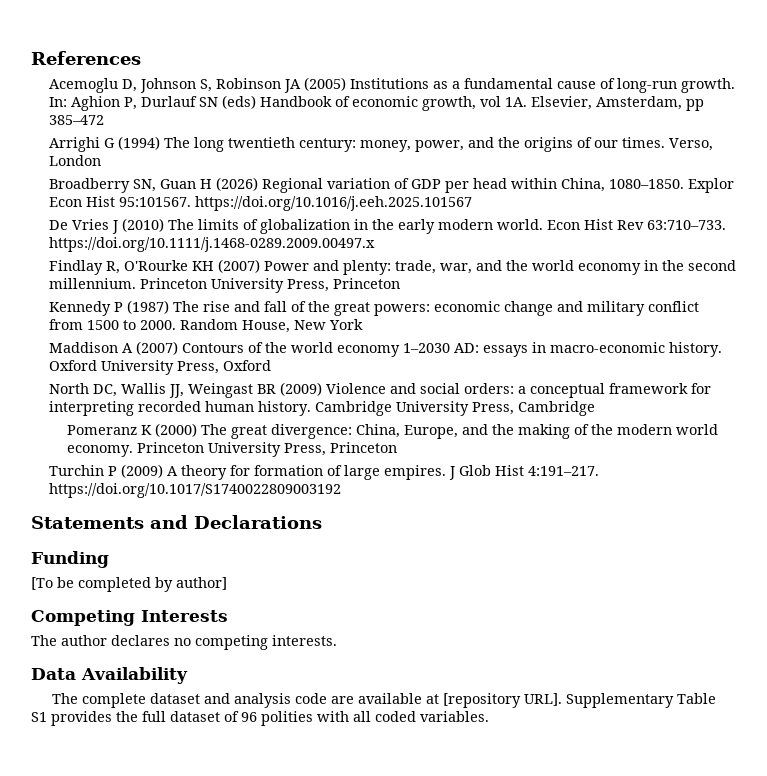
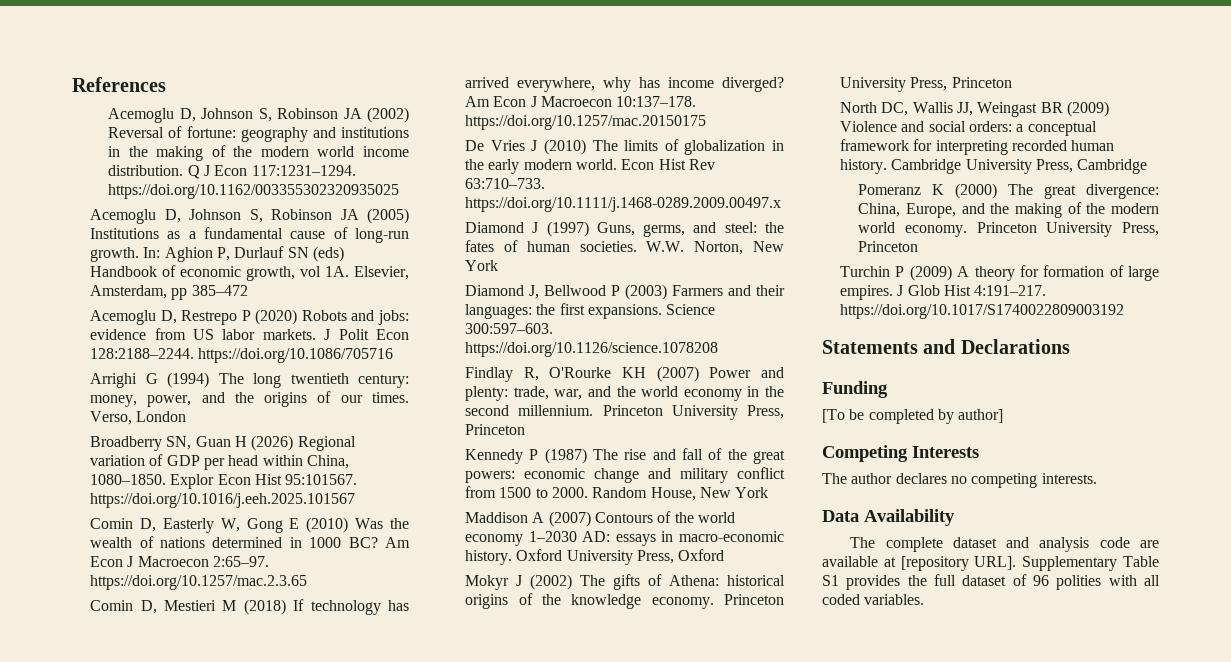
+ Acemoglu D, Johnson S, Robinson JA (2002) Reversal of fortune: geography and institutions in the making of the modern world income distribution. Q J Econ 117:1231–1294. https://doi.org/10.1162/003355302320935025
+ Acemoglu D, Restrepo P (2020) Robots and jobs: evidence from US labor markets. J Polit Econ 128:2188–2244. https://doi.org/10.1086/705716
+ Comin D, Easterly W, Gong E (2010) Was the wealth of nations determined in 1000 BC? Am Econ J Macroecon 2:65–97. https://doi.org/10.1257/mac.2.3.65
+ Comin D, Mestieri M (2018) If technology has arrived everywhere, why has income diverged? Am Econ J Macroecon 10:137–178. https://doi.org/10.1257/mac.20150175
+ Diamond J (1997) Guns, germs, and steel: the fates of human societies. W.W. Norton, New York
+ Diamond J, Bellwood P (2003) Farmers and their languages: the first expansions. Science 300:597–603. https://doi.org/10.1126/science.1078208
+ Mokyr J (2002) The gifts of Athena: historical origins of the knowledge economy. Princeton University Press, Princeton

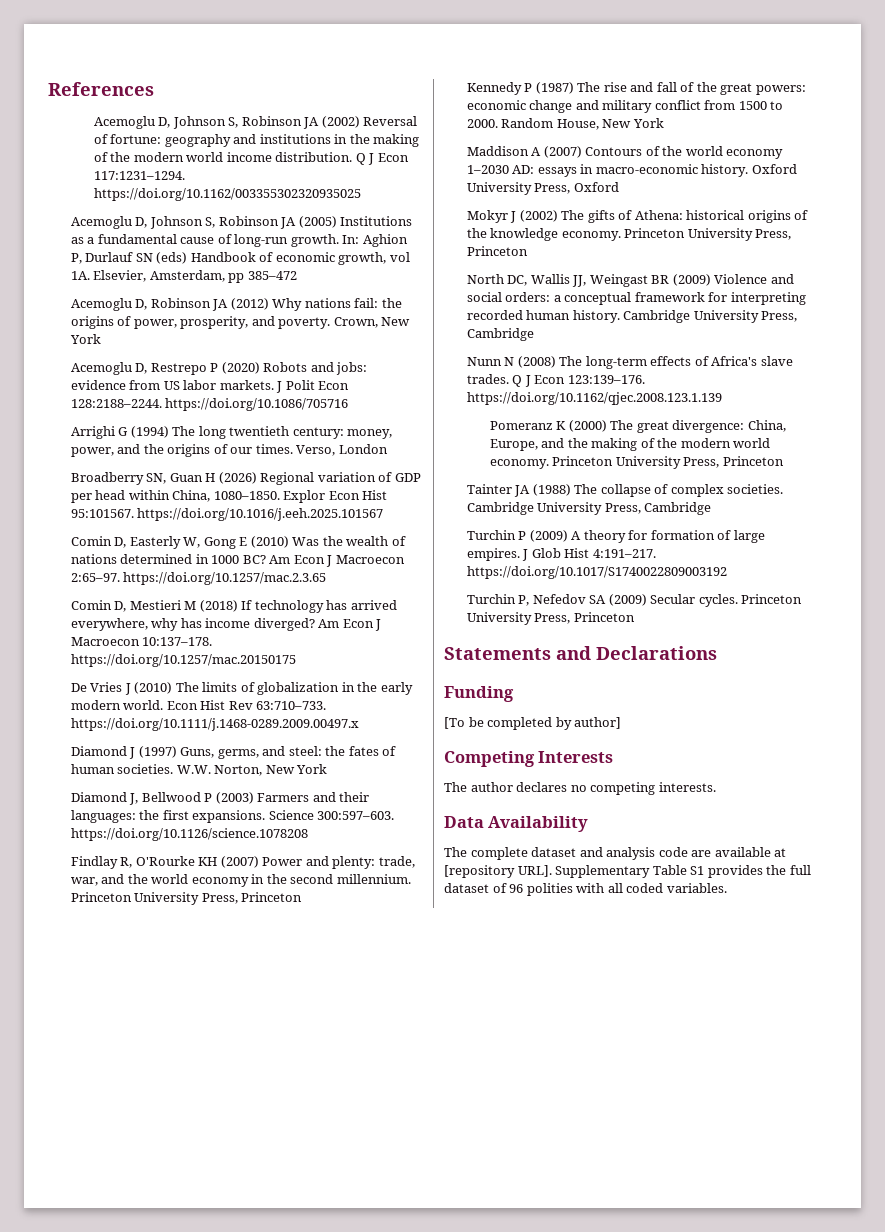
+ Acemoglu D, Robinson JA (2012) Why nations fail: the origins of power, prosperity, and poverty. Crown, New York
+ Nunn N (2008) The long-term effects of Africa's slave trades. Q J Econ 123:139–176. https://doi.org/10.1162/qjec.2008.123.1.139
+ Tainter JA (1988) The collapse of complex societies. Cambridge University Press, Cambridge
+ Turchin P, Nefedov SA (2009) Secular cycles. Princeton University Press, Princeton

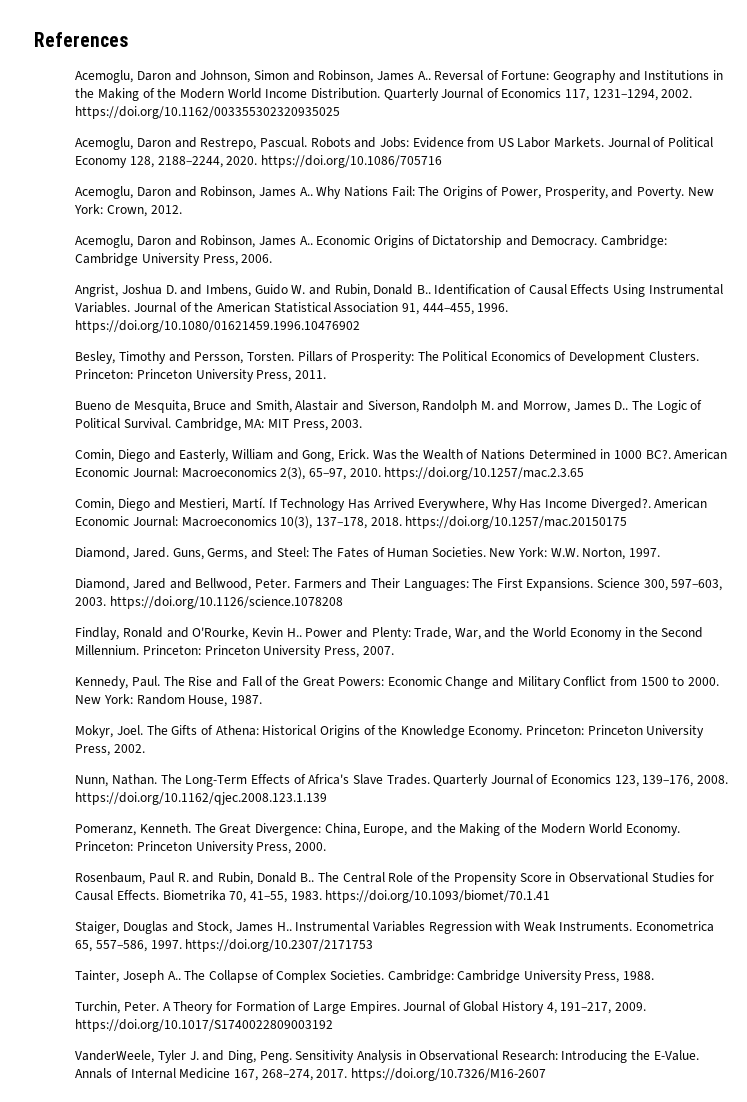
- Acemoglu D, Johnson S, Robinson JA (2002) Reversal of fortune: geography and institutions in the making of the modern world income distribution. Q J Econ 117:1231–1294. https://doi.org/10.1162/003355302320935025
- Acemoglu D, Johnson S, Robinson JA (2005) Institutions as a fundamental cause of long-run growth. In: Aghion P, Durlauf SN (eds) Handbook of economic growth, vol 1A. Elsevier, Amsterdam, pp 385–472
- Acemoglu D, Robinson JA (2012) Why nations fail: the origins of power, prosperity, and poverty. Crown, New York
- Acemoglu D, Restrepo P (2020) Robots and jobs: evidence from US labor markets. J Polit Econ 128:2188–2244. https://doi.org/10.1086/705716
- Arrighi G (1994) The long twentieth century: money, power, and the origins of our times. Verso, London
- Broadberry SN, Guan H (2026) Regional variation of GDP per head within China, 1080–1850. Explor Econ Hist 95:101567. https://doi.org/10.1016/j.eeh.2025.101567
- Comin D, Easterly W, Gong E (2010) Was the wealth of nations determined in 1000 BC? Am Econ J Macroecon 2:65–97. https://doi.org/10.1257/mac.2.3.65
- Comin D, Mestieri M (2018) If technology has arrived everywhere, why has income diverged? Am Econ J Macroecon 10:137–178. https://doi.org/10.1257/mac.20150175
- De Vries J (2010) The limits of globalization in the early modern world. Econ Hist Rev 63:710–733. https://doi.org/10.1111/j.1468-0289.2009.00497.x
- Diamond J (1997) Guns, germs, and steel: the fates of human societies. W.W. Norton, New York
- Diamond J, Bellwood P (2003) Farmers and their languages: the first expansions. Science 300:597–603. https://doi.org/10.1126/science.1078208
- Findlay R, O'Rourke KH (2007) Power and plenty: trade, war, and the world economy in the second millennium. Princeton University Press, Princeton
- Kennedy P (1987) The rise and fall of the great powers: economic change and military conflict from 1500 to 2000. Random House, New York
- Maddison A (2007) Contours of the world economy 1–2030 AD: essays in macro-economic history. Oxford University Press, Oxford
- Mokyr J (2002) The gifts of Athena: historical origins of the knowledge economy. Princeton University Press, Princeton
- North DC, Wallis JJ, Weingast BR (2009) Violence and social orders: a conceptual framework for interpreting recorded human history. Cambridge University Press, Cambridge
- Nunn N (2008) The long-term effects of Africa's slave trades. Q J Econ 123:139–176. https://doi.org/10.1162/qjec.2008.123.1.139
- Pomeranz K (2000) The great divergence: China, Europe, and the making of the modern world economy. Princeton University Press, Princeton
- Tainter JA (1988) The collapse of complex societies. Cambridge University Press, Cambridge
- Turchin P (2009) A theory for formation of large empires. J Glob Hist 4:191–217. https://doi.org/10.1017/S1740022809003192
- Turchin P, Nefedov SA (2009) Secular cycles. Princeton University Press, Princeton
- Statements and Declarations
- Funding
- [To be completed by author]
- Competing Interests
- The author declares no competing interests.
- Data Availability
- The complete dataset and analysis code are available at [repository URL]. Supplementary Table S1 provides the full dataset of 96 polities with all coded variables.
+ Acemoglu, Daron and Johnson, Simon and Robinson, James A.. Reversal of Fortune: Geography and Institutions in the Making of the Modern World Income Distribution. Quarterly Journal of Economics 117, 1231–1294, 2002. https://doi.org/10.1162/003355302320935025
+ Acemoglu, Daron and Restrepo, Pascual. Robots and Jobs: Evidence from US Labor Markets. Journal of Political Economy 128, 2188–2244, 2020. https://doi.org/10.1086/705716
+ Acemoglu, Daron and Robinson, James A.. Why Nations Fail: The Origins of Power, Prosperity, and Poverty. New York: Crown, 2012.
+ Acemoglu, Daron and Robinson, James A.. Economic Origins of Dictatorship and Democracy. Cambridge: Cambridge University Press, 2006.
+ Angrist, Joshua D. and Imbens, Guido W. and Rubin, Donald B.. Identification of Causal Effects Using Instrumental Variables. Journal of the American Statistical Association 91, 444–455, 1996. https://doi.org/10.1080/01621459.1996.10476902
+ Besley, Timothy and Persson, Torsten. Pillars of Prosperity: The Political Economics of Development Clusters. Princeton: Princeton University Press, 2011.
+ Bueno de Mesquita, Bruce and Smith, Alastair and Siverson, Randolph M. and Morrow, James D.. The Logic of Political Survival. Cambridge, MA: MIT Press, 2003.
+ Comin, Diego and Easterly, William and Gong, Erick. Was the Wealth of Nations Determined in 1000 BC?. American Economic Journal: Macroeconomics 2(3), 65–97, 2010. https://doi.org/10.1257/mac.2.3.65
+ Comin, Diego and Mestieri, Martí. If Technology Has Arrived Everywhere, Why Has Income Diverged?. American Economic Journal: Macroeconomics 10(3), 137–178, 2018. https://doi.org/10.1257/mac.20150175
+ Diamond, Jared. Guns, Germs, and Steel: The Fates of Human Societies. New York: W.W. Norton, 1997.
+ Diamond, Jared and Bellwood, Peter. Farmers and Their Languages: The First Expansions. Science 300, 597–603, 2003. https://doi.org/10.1126/science.1078208
+ Findlay, Ronald and O'Rourke, Kevin H.. Power and Plenty: Trade, War, and the World Economy in the Second Millennium. Princeton: Princeton University Press, 2007.
+ Kennedy, Paul. The Rise and Fall of the Great Powers: Economic Change and Military Conflict from 1500 to 2000. New York: Random House, 1987.
+ Mokyr, Joel. The Gifts of Athena: Historical Origins of the Knowledge Economy. Princeton: Princeton University Press, 2002.
+ Nunn, Nathan. The Long-Term Effects of Africa's Slave Trades. Quarterly Journal of Economics 123, 139–176, 2008. https://doi.org/10.1162/qjec.2008.123.1.139
+ Pomeranz, Kenneth. The Great Divergence: China, Europe, and the Making of the Modern World Economy. Princeton: Princeton University Press, 2000.
+ Rosenbaum, Paul R. and Rubin, Donald B.. The Central Role of the Propensity Score in Observational Studies for Causal Effects. Biometrika 70, 41–55, 1983. https://doi.org/10.1093/biomet/70.1.41
+ Staiger, Douglas and Stock, James H.. Instrumental Variables Regression with Weak Instruments. Econometrica 65, 557–586, 1997. https://doi.org/10.2307/2171753
+ Tainter, Joseph A.. The Collapse of Complex Societies. Cambridge: Cambridge University Press, 1988.
+ Turchin, Peter. A Theory for Formation of Large Empires. Journal of Global History 4, 191–217, 2009. https://doi.org/10.1017/S1740022809003192
+ VanderWeele, Tyler J. and Ding, Peng. Sensitivity Analysis in Observational Research: Introducing the E-Value. Annals of Internal Medicine 167, 268–274, 2017. https://doi.org/10.7326/M16-2607

